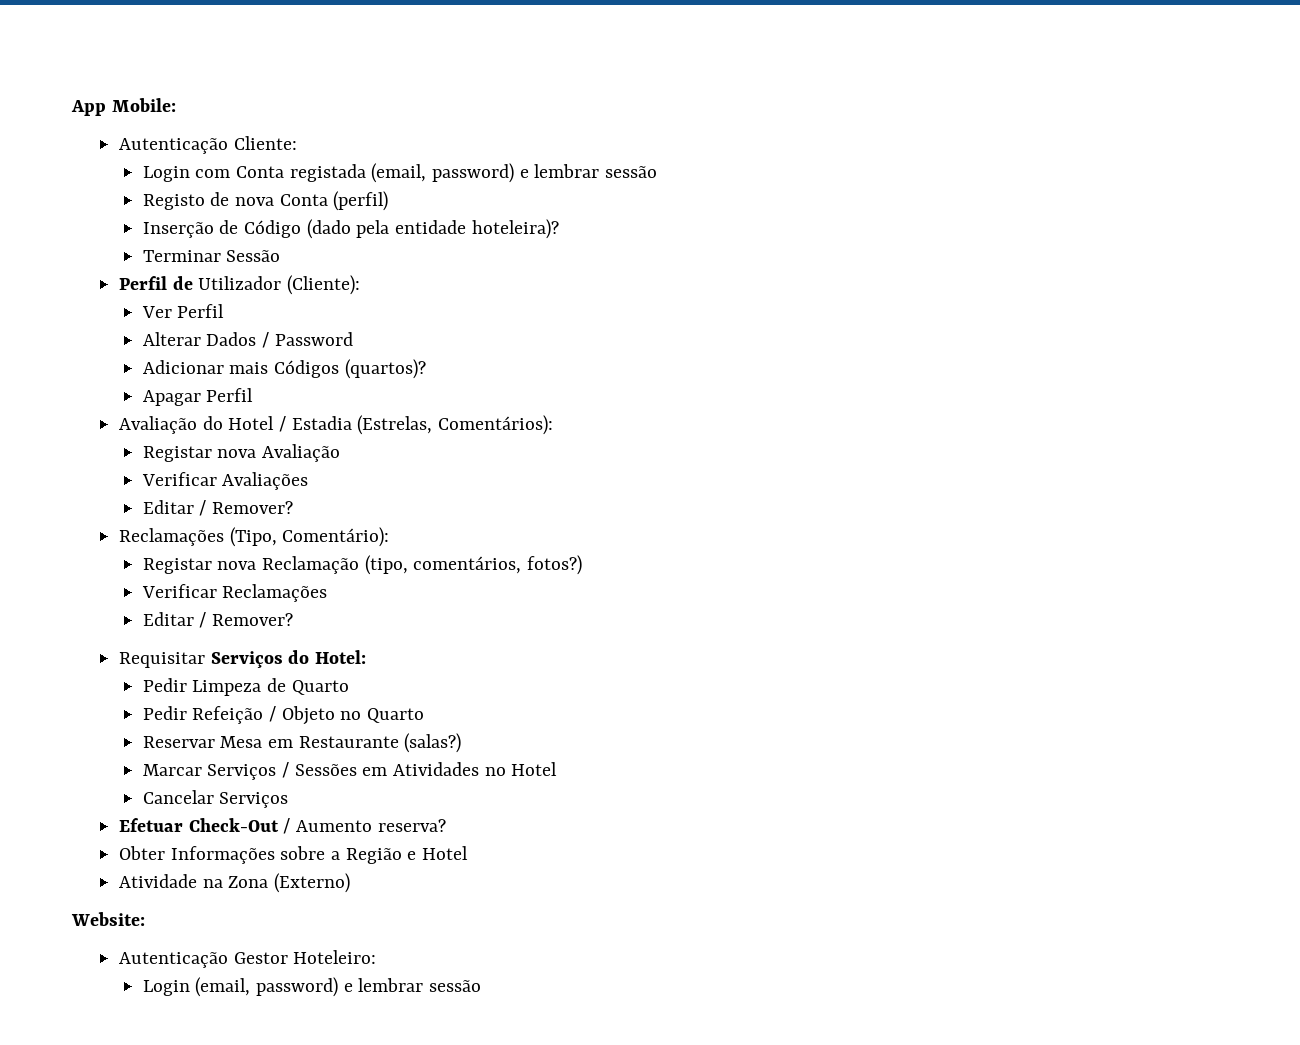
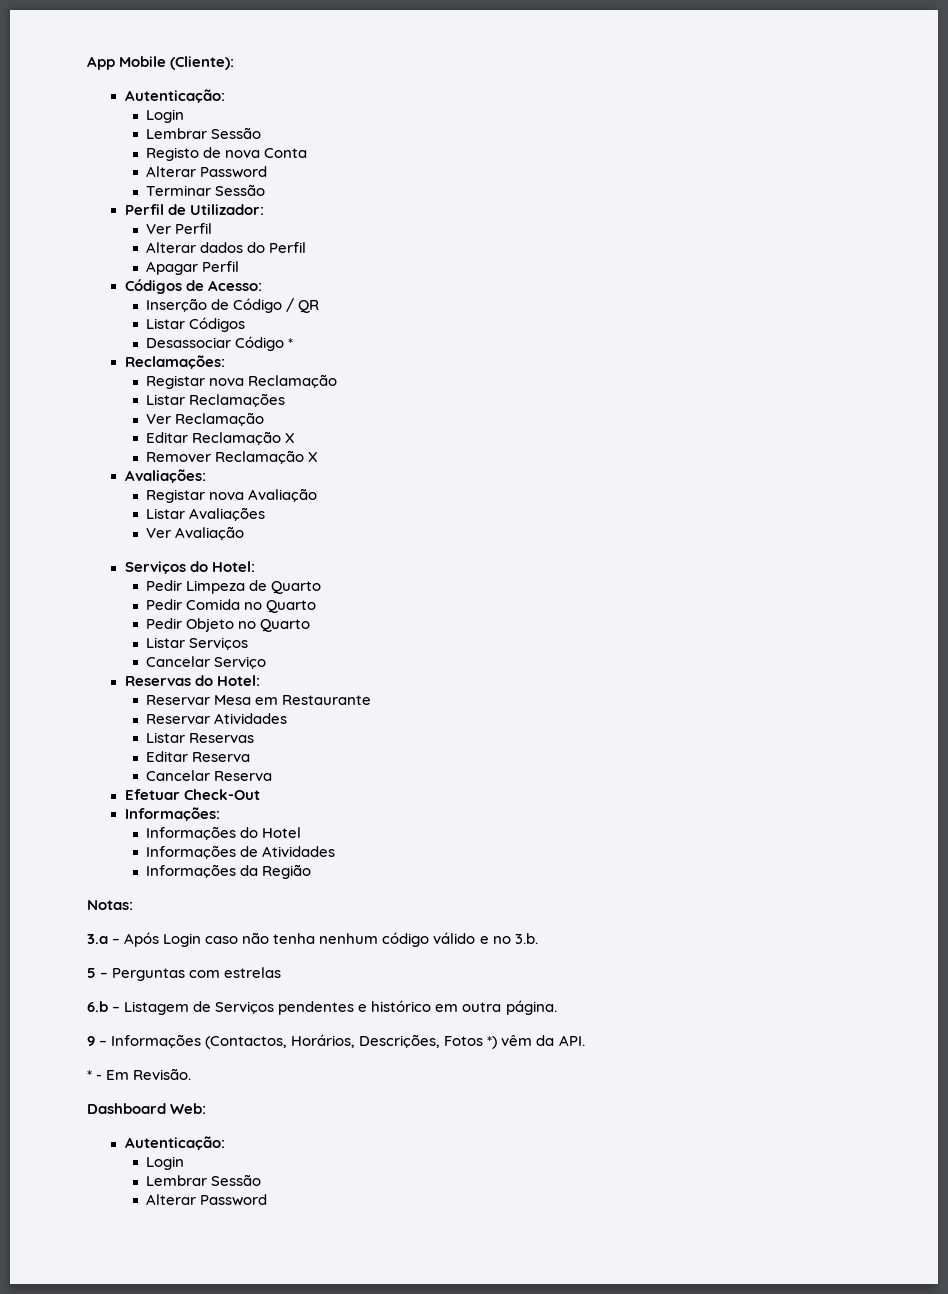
- App Mobile:
- Autenticação Cliente:
- Login com Conta registada (email, password) e lembrar sessão
- Registo de nova Conta (perfil)
- Inserção de Código (dado pela entidade hoteleira)?
+ App Mobile (Cliente):
+ Autenticação:
+ Login
+ Lembrar Sessão
+ Registo de nova Conta
+ Alterar Password
- Perfil de Utilizador (Cliente):
+ Perfil de Utilizador:
- Alterar Dados / Password
- Adicionar mais Códigos (quartos)?
+ Alterar dados do Perfil
  Apagar Perfil
- Avaliação do Hotel / Estadia (Estrelas, Comentários):
+ Códigos de Acesso:
+ Inserção de Código / QR
+ Listar Códigos
+ Desassociar Código *
+ Reclamações:
+ Registar nova Reclamação
+ Listar Reclamações
+ Ver Reclamação
+ Editar Reclamação X
+ Remover Reclamação X
+ Avaliações:
- Verificar Avaliações
- Editar / Remover?
- Reclamações (Tipo, Comentário):
- Registar nova Reclamação (tipo, comentários, fotos?)
- Verificar Reclamações
- Editar / Remover?
- Requisitar Serviços do Hotel:
+ Listar Avaliações
+ Ver Avaliação
+ Serviços do Hotel:
- Pedir Refeição / Objeto no Quarto
+ Pedir Comida no Quarto
+ Pedir Objeto no Quarto
- Reservar Mesa em Restaurante (salas?)
- Marcar Serviços / Sessões em Atividades no Hotel
- Cancelar Serviços
+ Listar Serviços
+ Cancelar Serviço
+ Reservas do Hotel:
+ Reservar Mesa em Restaurante
+ Reservar Atividades
+ Listar Reservas
+ Editar Reserva
+ Cancelar Reserva
- Efetuar Check-Out / Aumento reserva?
- Obter Informações sobre a Região e Hotel
- Atividade na Zona (Externo)
- Website:
- Autenticação Gestor Hoteleiro:
- Login (email, password) e lembrar sessão
+ Efetuar Check-Out
+ Informações:
+ Informações do Hotel
+ Informações de Atividades
+ Informações da Região
+ Notas:
+ 3.a – Após Login caso não tenha nenhum código válido e no 3.b.
+ 5 – Perguntas com estrelas
+ 6.b – Listagem de Serviços pendentes e histórico em outra página.
+ 9 – Informações (Contactos, Horários, Descrições, Fotos *) vêm da API.
+ * - Em Revisão.
+ Dashboard Web:
+ Autenticação:
+ Login
+ Lembrar Sessão
+ Alterar Password

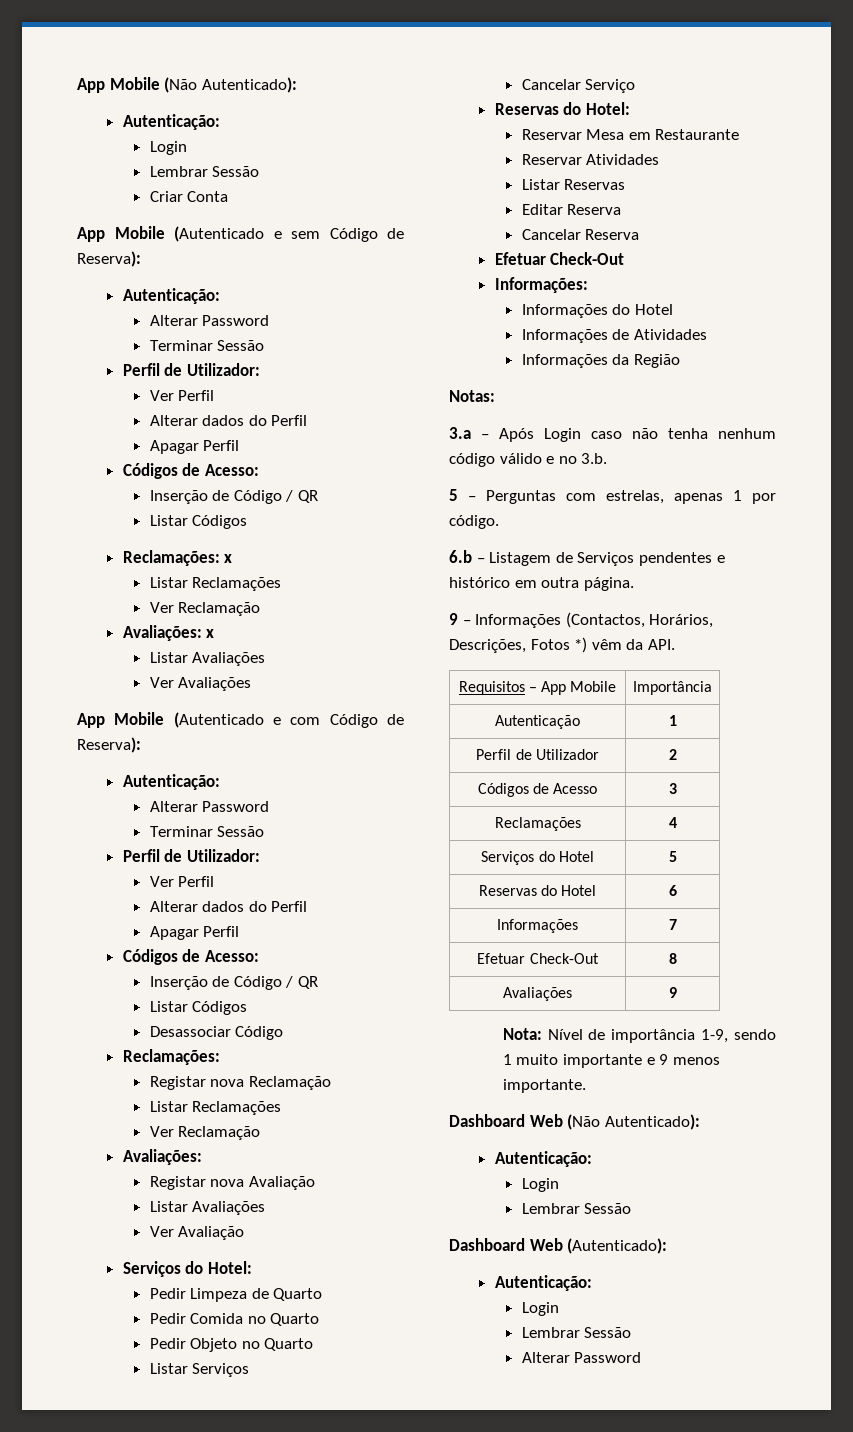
- App Mobile (Cliente):
+ App Mobile (Não Autenticado):
  Autenticação:
  Login
  Lembrar Sessão
- Registo de nova Conta
+ Criar Conta
+ App Mobile (Autenticado e sem Código de Reserva):
+ Autenticação:
+ Alterar Password
+ Terminar Sessão
+ Perfil de Utilizador:
+ Ver Perfil
+ Alterar dados do Perfil
+ Apagar Perfil
+ Códigos de Acesso:
+ Inserção de Código / QR
+ Listar Códigos
+ Reclamações: x
+ Listar Reclamações
+ Ver Reclamação
+ Avaliações: x
+ Listar Avaliações
+ Ver Avaliações
+ App Mobile (Autenticado e com Código de Reserva):
+ Autenticação:
- Desassociar Código *
+ Desassociar Código
- Editar Reclamação X
- Remover Reclamação X
- 5 – Perguntas com estrelas
+ 5 – Perguntas com estrelas, apenas 1 por código.
- * - Em Revisão.
- Dashboard Web:
+ Requisitos – App Mobile | Importância
+ Autenticação | 1
+ Perfil de Utilizador | 2
+ Códigos de Acesso | 3
+ Reclamações | 4
+ Serviços do Hotel | 5
+ Reservas do Hotel | 6
+ Informações | 7
+ Efetuar Check-Out | 8
+ Avaliações | 9
+ Nota: Nível de importância 1-9, sendo 1 muito importante e 9 menos importante.
+ Dashboard Web (Não Autenticado):
+ Autenticação:
+ Login
+ Lembrar Sessão
+ Dashboard Web (Autenticado):

